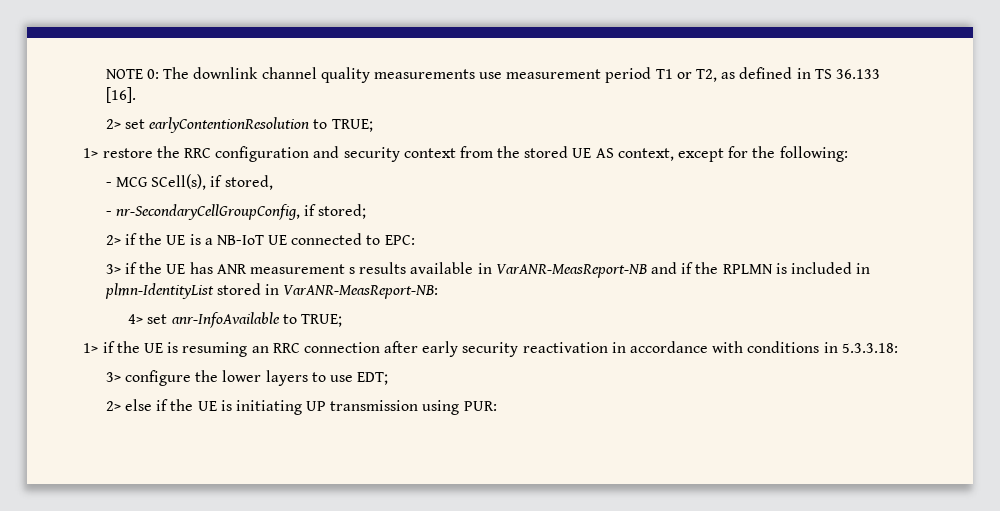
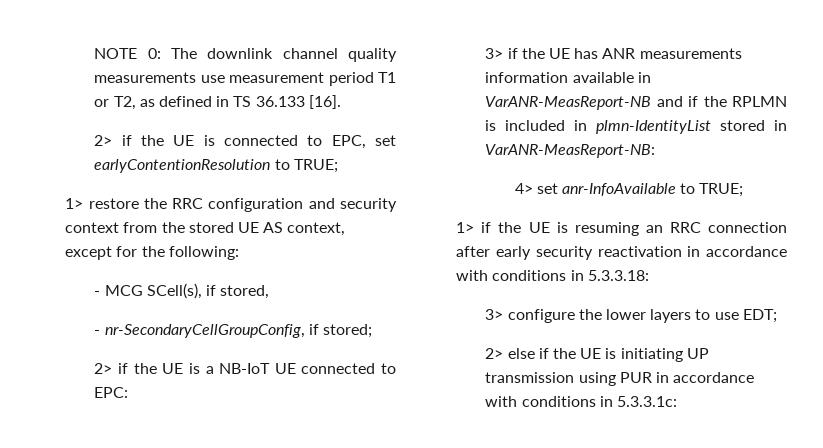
- 2> set earlyContentionResolution to TRUE;
+ 2> if the UE is connected to EPC, set earlyContentionResolution to TRUE;
- 3> if the UE has ANR measurement s results available in VarANR-MeasReport-NB and if the RPLMN is included in plmn-IdentityList stored in VarANR-MeasReport-NB:
+ 3> if the UE has ANR measurements information available in VarANR-MeasReport-NB and if the RPLMN is included in plmn-IdentityList stored in VarANR-MeasReport-NB:
- 2> else if the UE is initiating UP transmission using PUR:
+ 2> else if the UE is initiating UP transmission using PUR in accordance with conditions in 5.3.3.1c:

